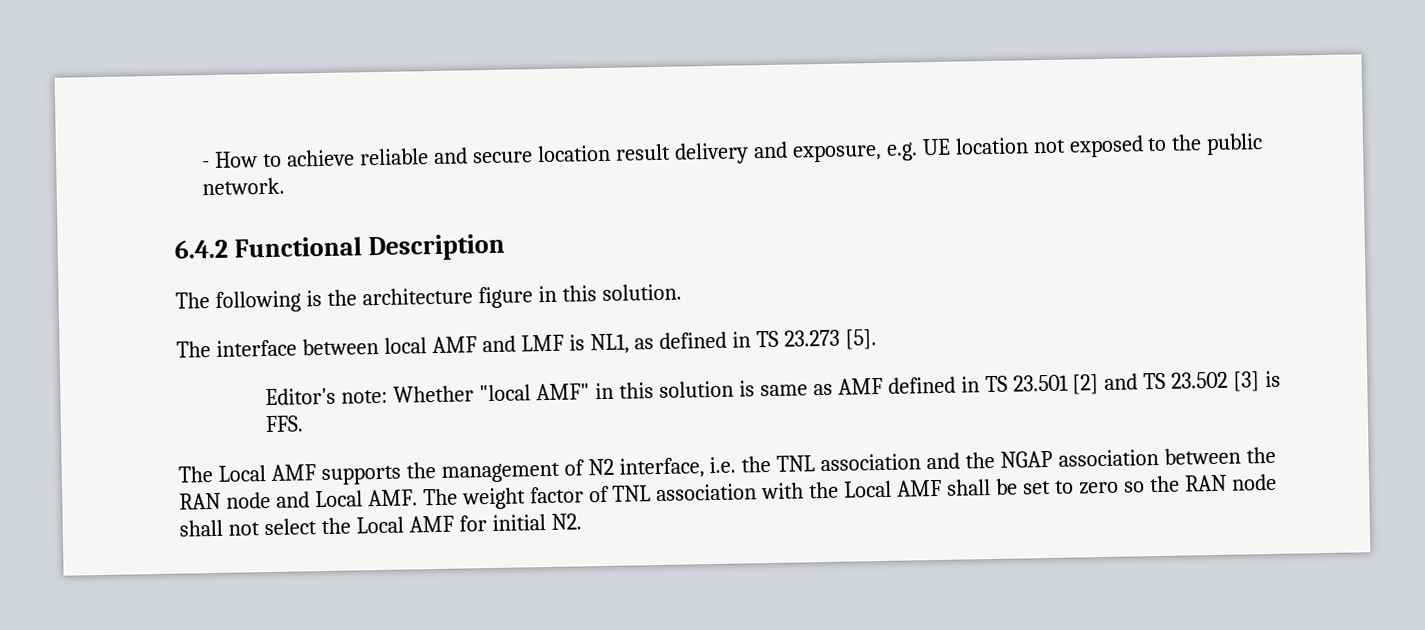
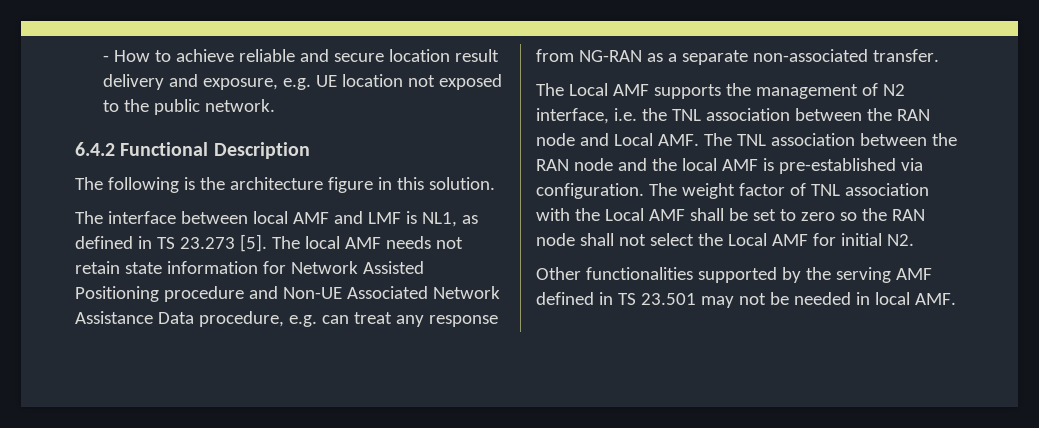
- The interface between local AMF and LMF is NL1, as defined in TS 23.273 [5].
- Editor's note: Whether "local AMF" in this solution is same as AMF defined in TS 23.501 [2] and TS 23.502 [3] is FFS.
+ The interface between local AMF and LMF is NL1, as defined in TS 23.273 [5]. The local AMF needs not retain state information for Network Assisted Positioning procedure and Non-UE Associated Network Assistance Data procedure, e.g. can treat any response from NG-RAN as a separate non-associated transfer.
- The Local AMF supports the management of N2 interface, i.e. the TNL association and the NGAP association between the RAN node and Local AMF. The weight factor of TNL association with the Local AMF shall be set to zero so the RAN node shall not select the Local AMF for initial N2.
+ The Local AMF supports the management of N2 interface, i.e. the TNL association between the RAN node and Local AMF. The TNL association between the RAN node and the local AMF is pre-established via configuration. The weight factor of TNL association with the Local AMF shall be set to zero so the RAN node shall not select the Local AMF for initial N2.
+ Other functionalities supported by the serving AMF defined in TS 23.501 may not be needed in local AMF.

